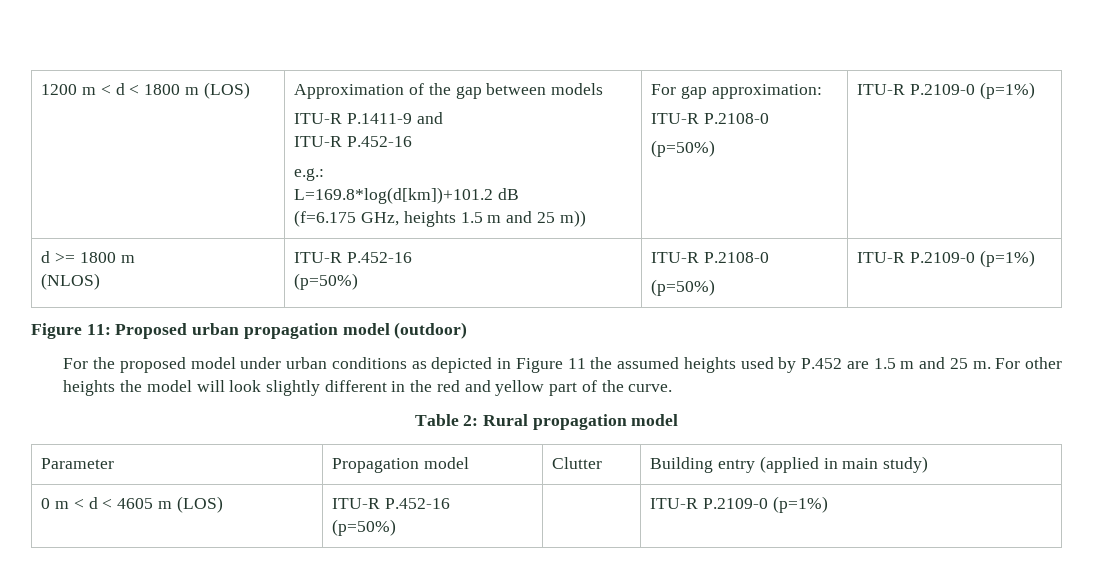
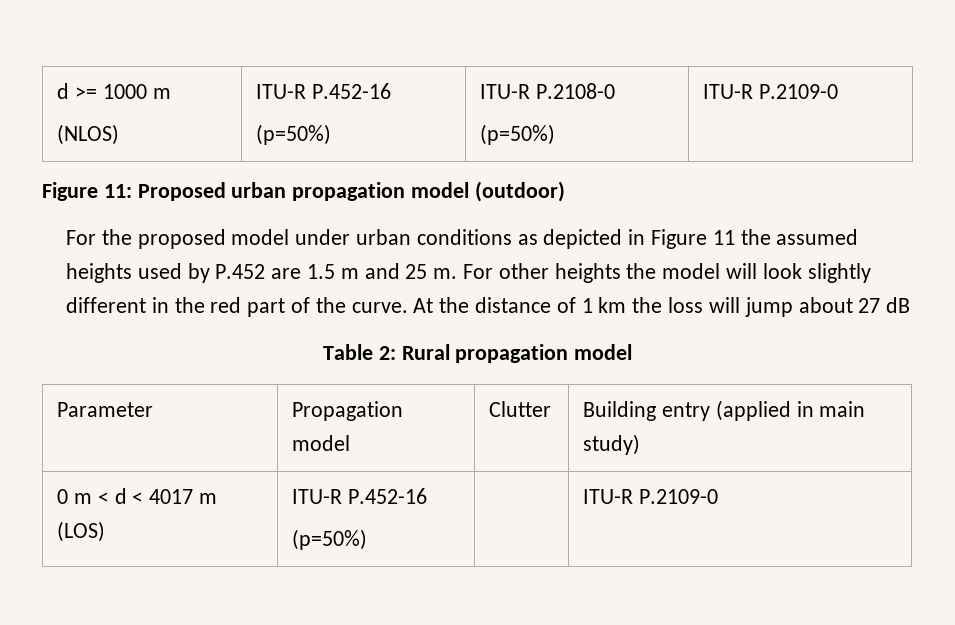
- 1200 m < d < 1800 m (LOS) | Approximation of the gap between models
- ITU-R P.1411-9 and
- ITU-R P.452-16
- e.g.:
- L=169.8*log(d[km])+101.2 dB
- (f=6.175 GHz, heights 1.5 m and 25 m)) | For gap approximation:
- ITU-R P.2108-0
- (p=50%) | ITU-R P.2109-0 (p=1%)
- d >= 1800 m
+ d >= 1000 m
  (NLOS) | ITU-R P.452-16
  (p=50%) | ITU-R P.2108-0
- (p=50%) | ITU-R P.2109-0 (p=1%)
+ (p=50%) | ITU-R P.2109-0
- For other heights the model will look slightly different in the red and yellow part of the curve.
+ For other heights the model will look slightly different in the red part of the curve. At the distance of 1 km the loss will jump about 27 dB
- 0 m < d < 4605 m (LOS) | ITU-R P.452-16
- (p=50%) | | ITU-R P.2109-0 (p=1%)
+ 0 m < d < 4017 m (LOS) | ITU-R P.452-16
+ (p=50%) | | ITU-R P.2109-0

